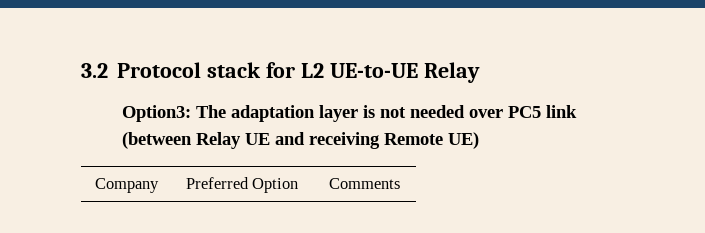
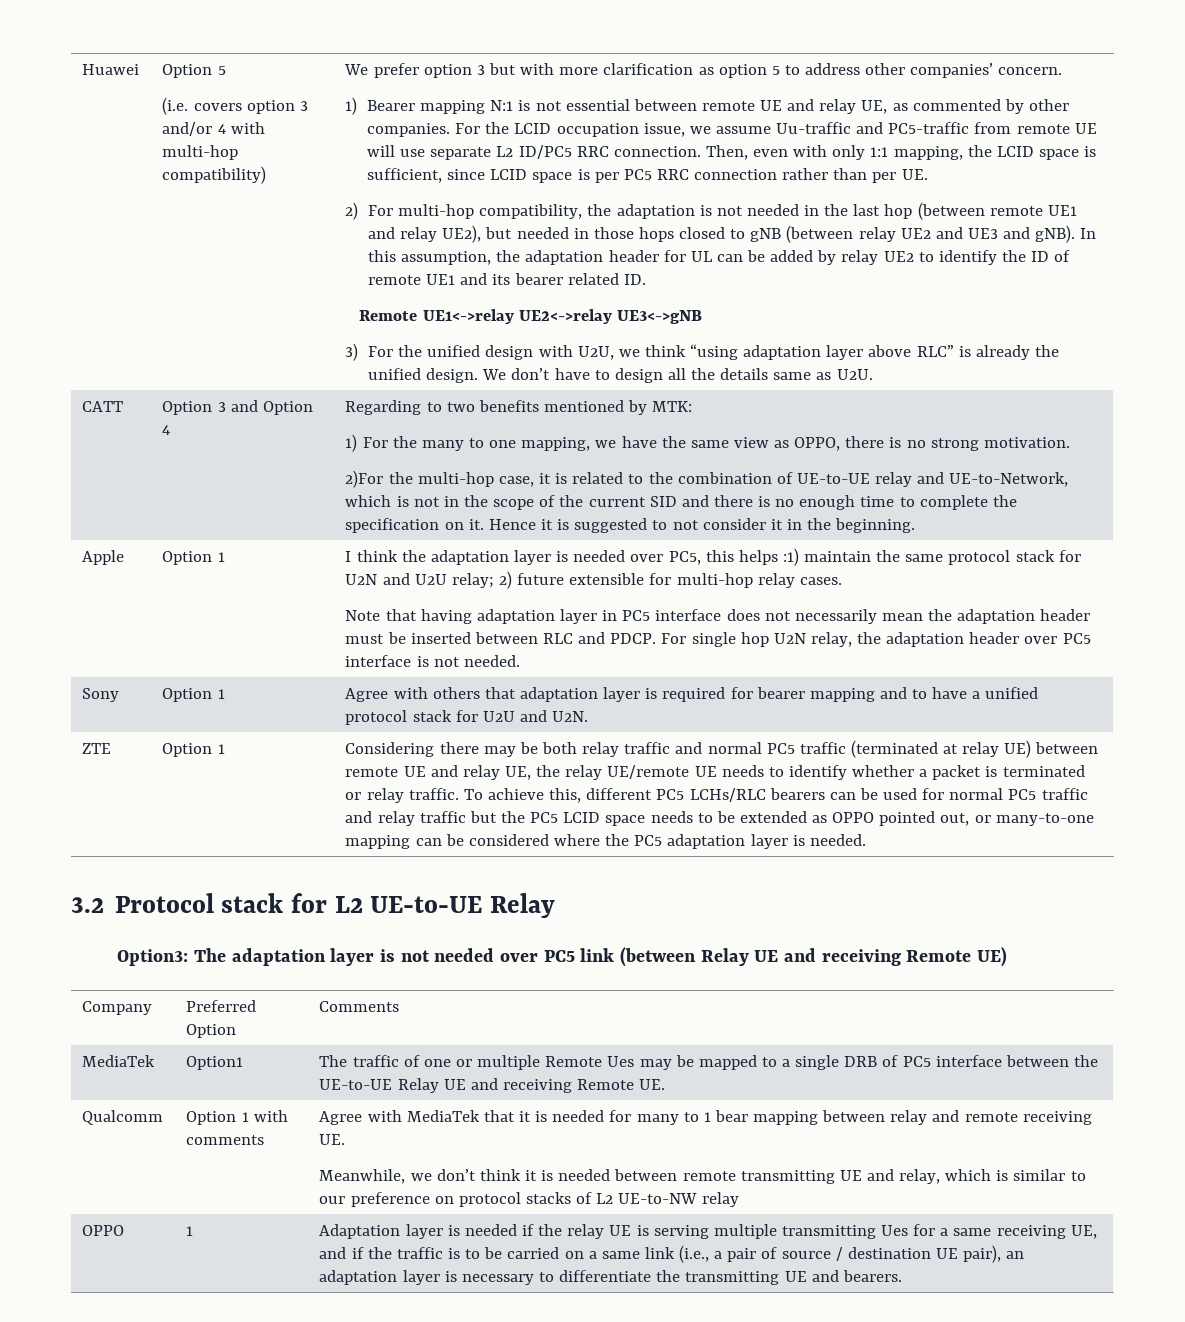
+ Huawei | Option 5
+ (i.e. covers option 3 and/or 4 with multi-hop compatibility) | We prefer option 3 but with more clarification as option 5 to address other companies’ concern.
+ 1) Bearer mapping N:1 is not essential between remote UE and relay UE, as commented by other companies. For the LCID occupation issue, we assume Uu-traffic and PC5-traffic from remote UE will use separate L2 ID/PC5 RRC connection. Then, even with only 1:1 mapping, the LCID space is sufficient, since LCID space is per PC5 RRC connection rather than per UE.
+ 2) For multi-hop compatibility, the adaptation is not needed in the last hop (between remote UE1 and relay UE2), but needed in those hops closed to gNB (between relay UE2 and UE3 and gNB). In this assumption, the adaptation header for UL can be added by relay UE2 to identify the ID of remote UE1 and its bearer related ID.
+ Remote UE1<->relay UE2<->relay UE3<->gNB
+ 3) For the unified design with U2U, we think “using adaptation layer above RLC” is already the unified design. We don’t have to design all the details same as U2U.
+ CATT | Option 3 and Option 4 | Regarding to two benefits mentioned by MTK:
+ 1) For the many to one mapping, we have the same view as OPPO, there is no strong motivation.
+ 2)For the multi-hop case, it is related to the combination of UE-to-UE relay and UE-to-Network, which is not in the scope of the current SID and there is no enough time to complete the specification on it. Hence it is suggested to not consider it in the beginning.
+ Apple | Option 1 | I think the adaptation layer is needed over PC5, this helps :1) maintain the same protocol stack for U2N and U2U relay; 2) future extensible for multi-hop relay cases.
+ Note that having adaptation layer in PC5 interface does not necessarily mean the adaptation header must be inserted between RLC and PDCP. For single hop U2N relay, the adaptation header over PC5 interface is not needed.
+ Sony | Option 1 | Agree with others that adaptation layer is required for bearer mapping and to have a unified protocol stack for U2U and U2N.
+ ZTE | Option 1 | Considering there may be both relay traffic and normal PC5 traffic (terminated at relay UE) between remote UE and relay UE, the relay UE/remote UE needs to identify whether a packet is terminated or relay traffic. To achieve this, different PC5 LCHs/RLC bearers can be used for normal PC5 traffic and relay traffic but the PC5 LCID space needs to be extended as OPPO pointed out, or many-to-one mapping can be considered where the PC5 adaptation layer is needed.
+ MediaTek | Option1 | The traffic of one or multiple Remote Ues may be mapped to a single DRB of PC5 interface between the UE-to-UE Relay UE and receiving Remote UE.
+ Qualcomm | Option 1 with comments | Agree with MediaTek that it is needed for many to 1 bear mapping between relay and remote receiving UE.
+ Meanwhile, we don’t think it is needed between remote transmitting UE and relay, which is similar to our preference on protocol stacks of L2 UE-to-NW relay
+ OPPO | 1 | Adaptation layer is needed if the relay UE is serving multiple transmitting Ues for a same receiving UE, and if the traffic is to be carried on a same link (i.e., a pair of source / destination UE pair), an adaptation layer is necessary to differentiate the transmitting UE and bearers.

